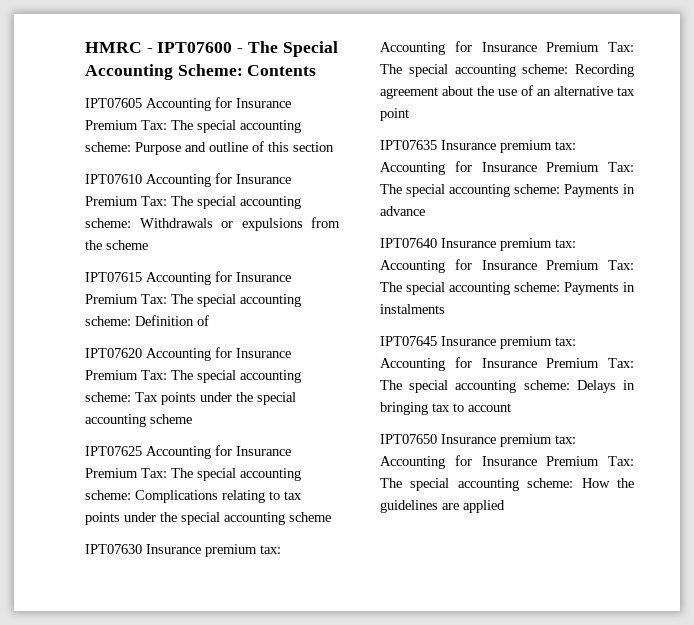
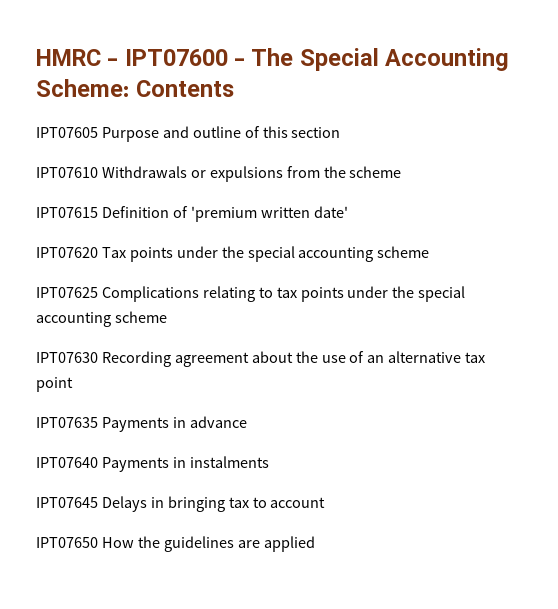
- IPT07605 Accounting for Insurance Premium Tax: The special accounting scheme: Purpose and outline of this section
+ IPT07605 Purpose and outline of this section
- IPT07610 Accounting for Insurance Premium Tax: The special accounting scheme: Withdrawals or expulsions from the scheme
+ IPT07610 Withdrawals or expulsions from the scheme
- IPT07615 Accounting for Insurance Premium Tax: The special accounting scheme: Definition of
- IPT07620 Accounting for Insurance Premium Tax: The special accounting scheme: Tax points under the special accounting scheme
+ IPT07615 Definition of 'premium written date'
+ IPT07620 Tax points under the special accounting scheme
- IPT07625 Accounting for Insurance Premium Tax: The special accounting scheme: Complications relating to tax points under the special accounting scheme
+ IPT07625 Complications relating to tax points under the special accounting scheme
- IPT07630 Insurance premium tax: Accounting for Insurance Premium Tax: The special accounting scheme: Recording agreement about the use of an alternative tax point
+ IPT07630 Recording agreement about the use of an alternative tax point
- IPT07635 Insurance premium tax: Accounting for Insurance Premium Tax: The special accounting scheme: Payments in advance
- IPT07640 Insurance premium tax: Accounting for Insurance Premium Tax: The special accounting scheme: Payments in instalments
- IPT07645 Insurance premium tax: Accounting for Insurance Premium Tax: The special accounting scheme: Delays in bringing tax to account
+ IPT07635 Payments in advance
+ IPT07640 Payments in instalments
+ IPT07645 Delays in bringing tax to account
- IPT07650 Insurance premium tax: Accounting for Insurance Premium Tax: The special accounting scheme: How the guidelines are applied
+ IPT07650 How the guidelines are applied

